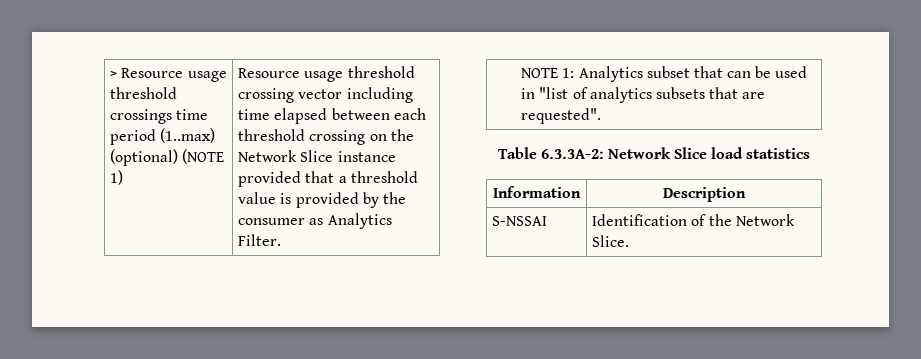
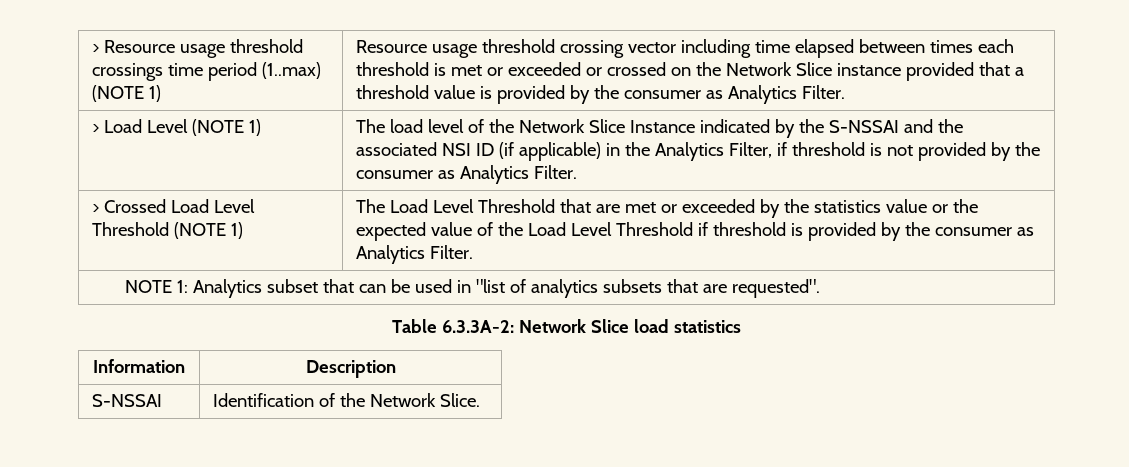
- > Resource usage threshold crossings time period (1..max) (optional) (NOTE 1)
+ > Resource usage threshold crossings time period (1..max) (NOTE 1)
- Resource usage threshold crossing vector including time elapsed between each threshold crossing on the Network Slice instance provided that a threshold value is provided by the consumer as Analytics Filter.
+ Resource usage threshold crossing vector including time elapsed between times each threshold is met or exceeded or crossed on the Network Slice instance provided that a threshold value is provided by the consumer as Analytics Filter.
+ > Load Level (NOTE 1) | The load level of the Network Slice Instance indicated by the S-NSSAI and the associated NSI ID (if applicable) in the Analytics Filter, if threshold is not provided by the consumer as Analytics Filter.
+ > Crossed Load Level Threshold (NOTE 1) | The Load Level Threshold that are met or exceeded by the statistics value or the expected value of the Load Level Threshold if threshold is provided by the consumer as Analytics Filter.

